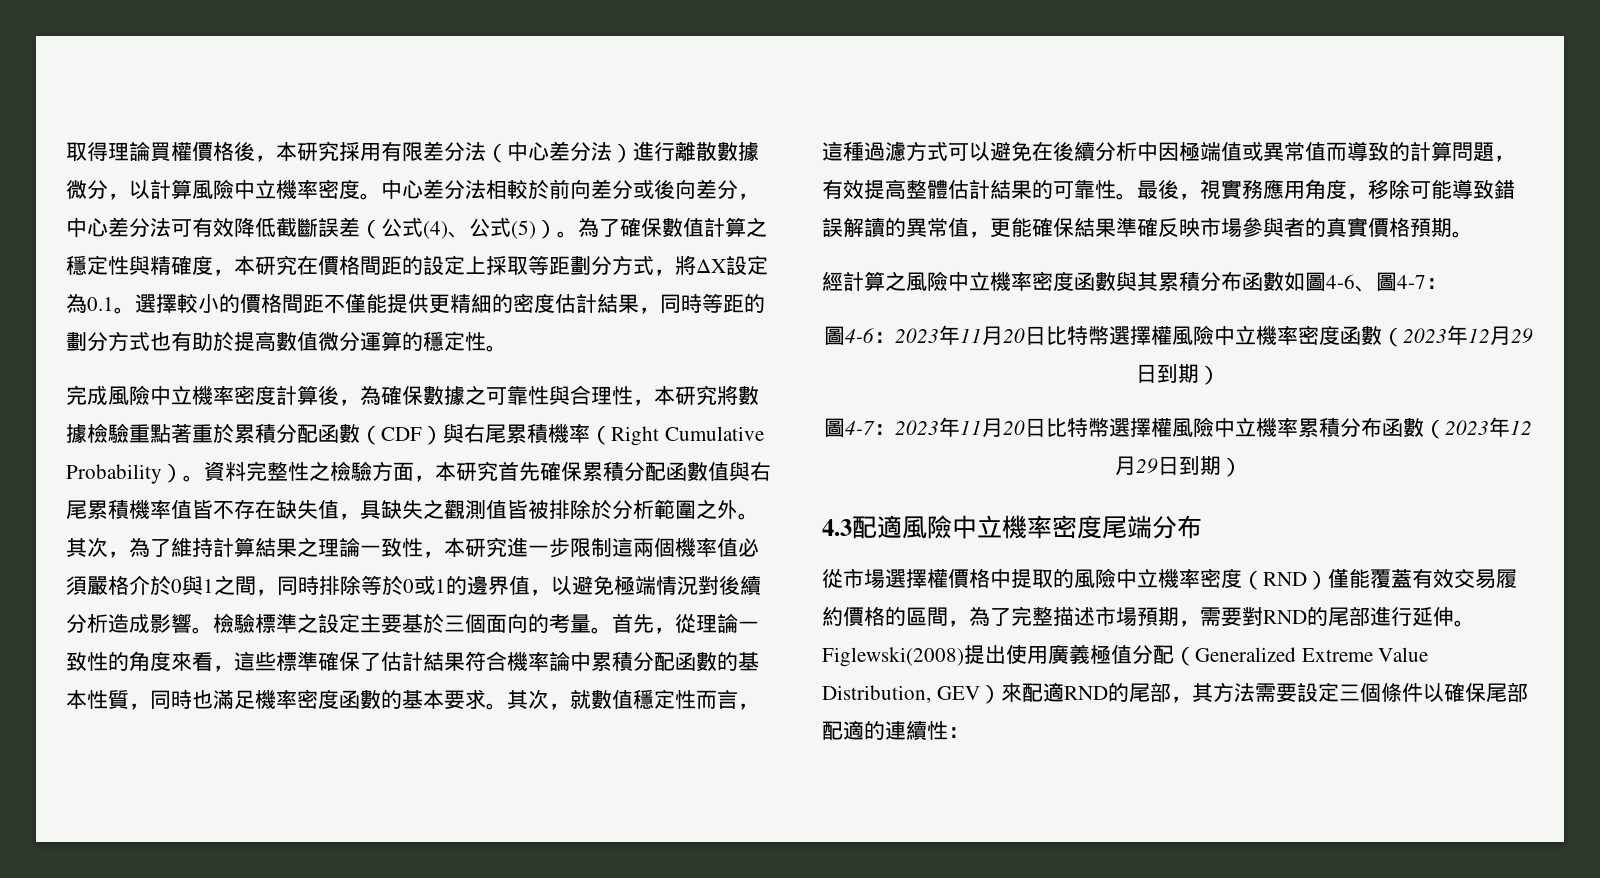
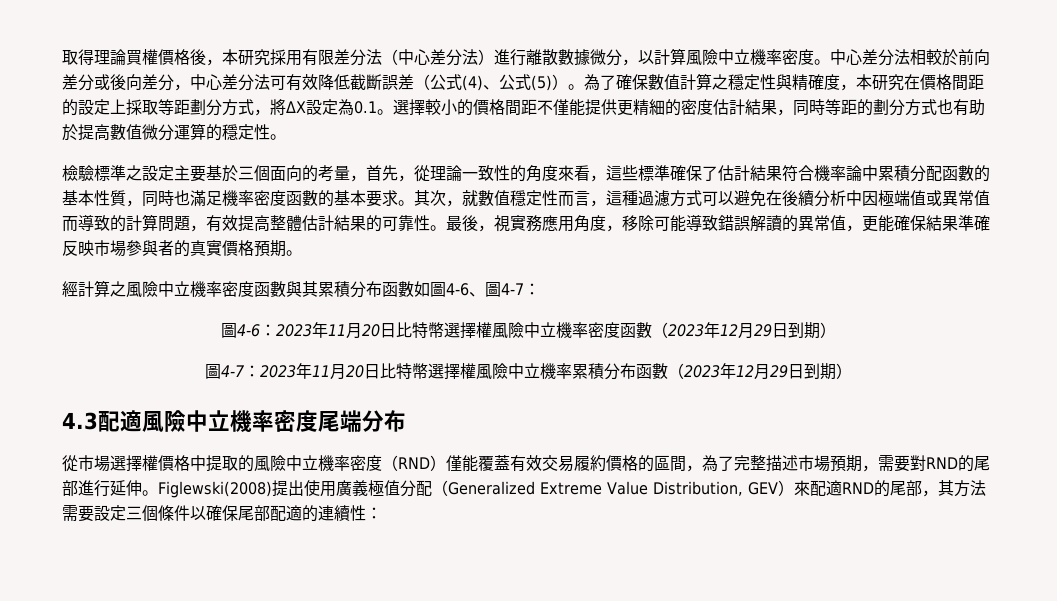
- 完成風險中立機率密度計算後，為確保數據之可靠性與合理性，本研究將數據檢驗重點著重於累積分配函數（CDF）與右尾累積機率（Right Cumulative Probability）。資料完整性之檢驗方面，本研究首先確保累積分配函數值與右尾累積機率值皆不存在缺失值，具缺失之觀測值皆被排除於分析範圍之外。其次，為了維持計算結果之理論一致性，本研究進一步限制這兩個機率值必須嚴格介於0與1之間，同時排除等於0或1的邊界值，以避免極端情況對後續分析造成影響。檢驗標準之設定主要基於三個面向的考量。首先，從理論一致性的角度來看，這些標準確保了估計結果符合機率論中累積分配函數的基本性質，同時也滿足機率密度函數的基本要求。
+ 檢驗標準之設定主要基於三個面向的考量，首先，從理論一致性的角度來看，這些標準確保了估計結果符合機率論中累積分配函數的基本性質，同時也滿足機率密度函數的基本要求。

